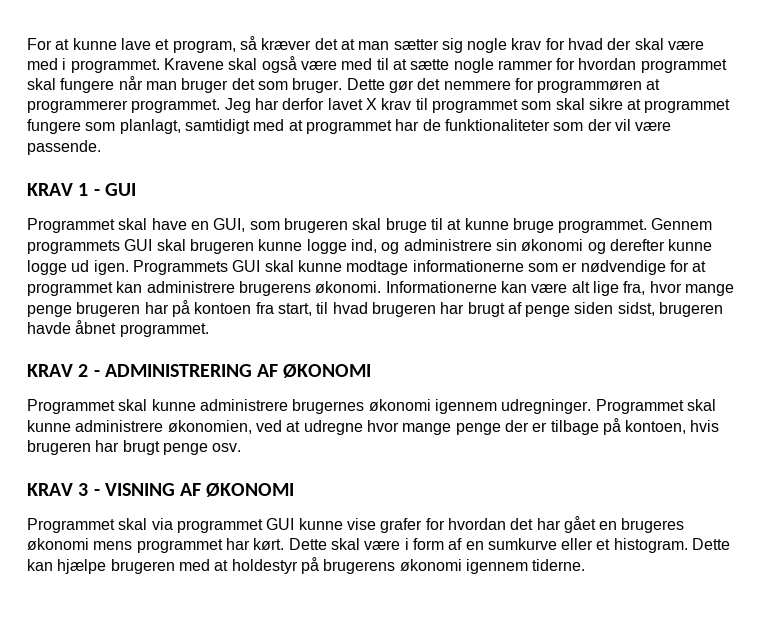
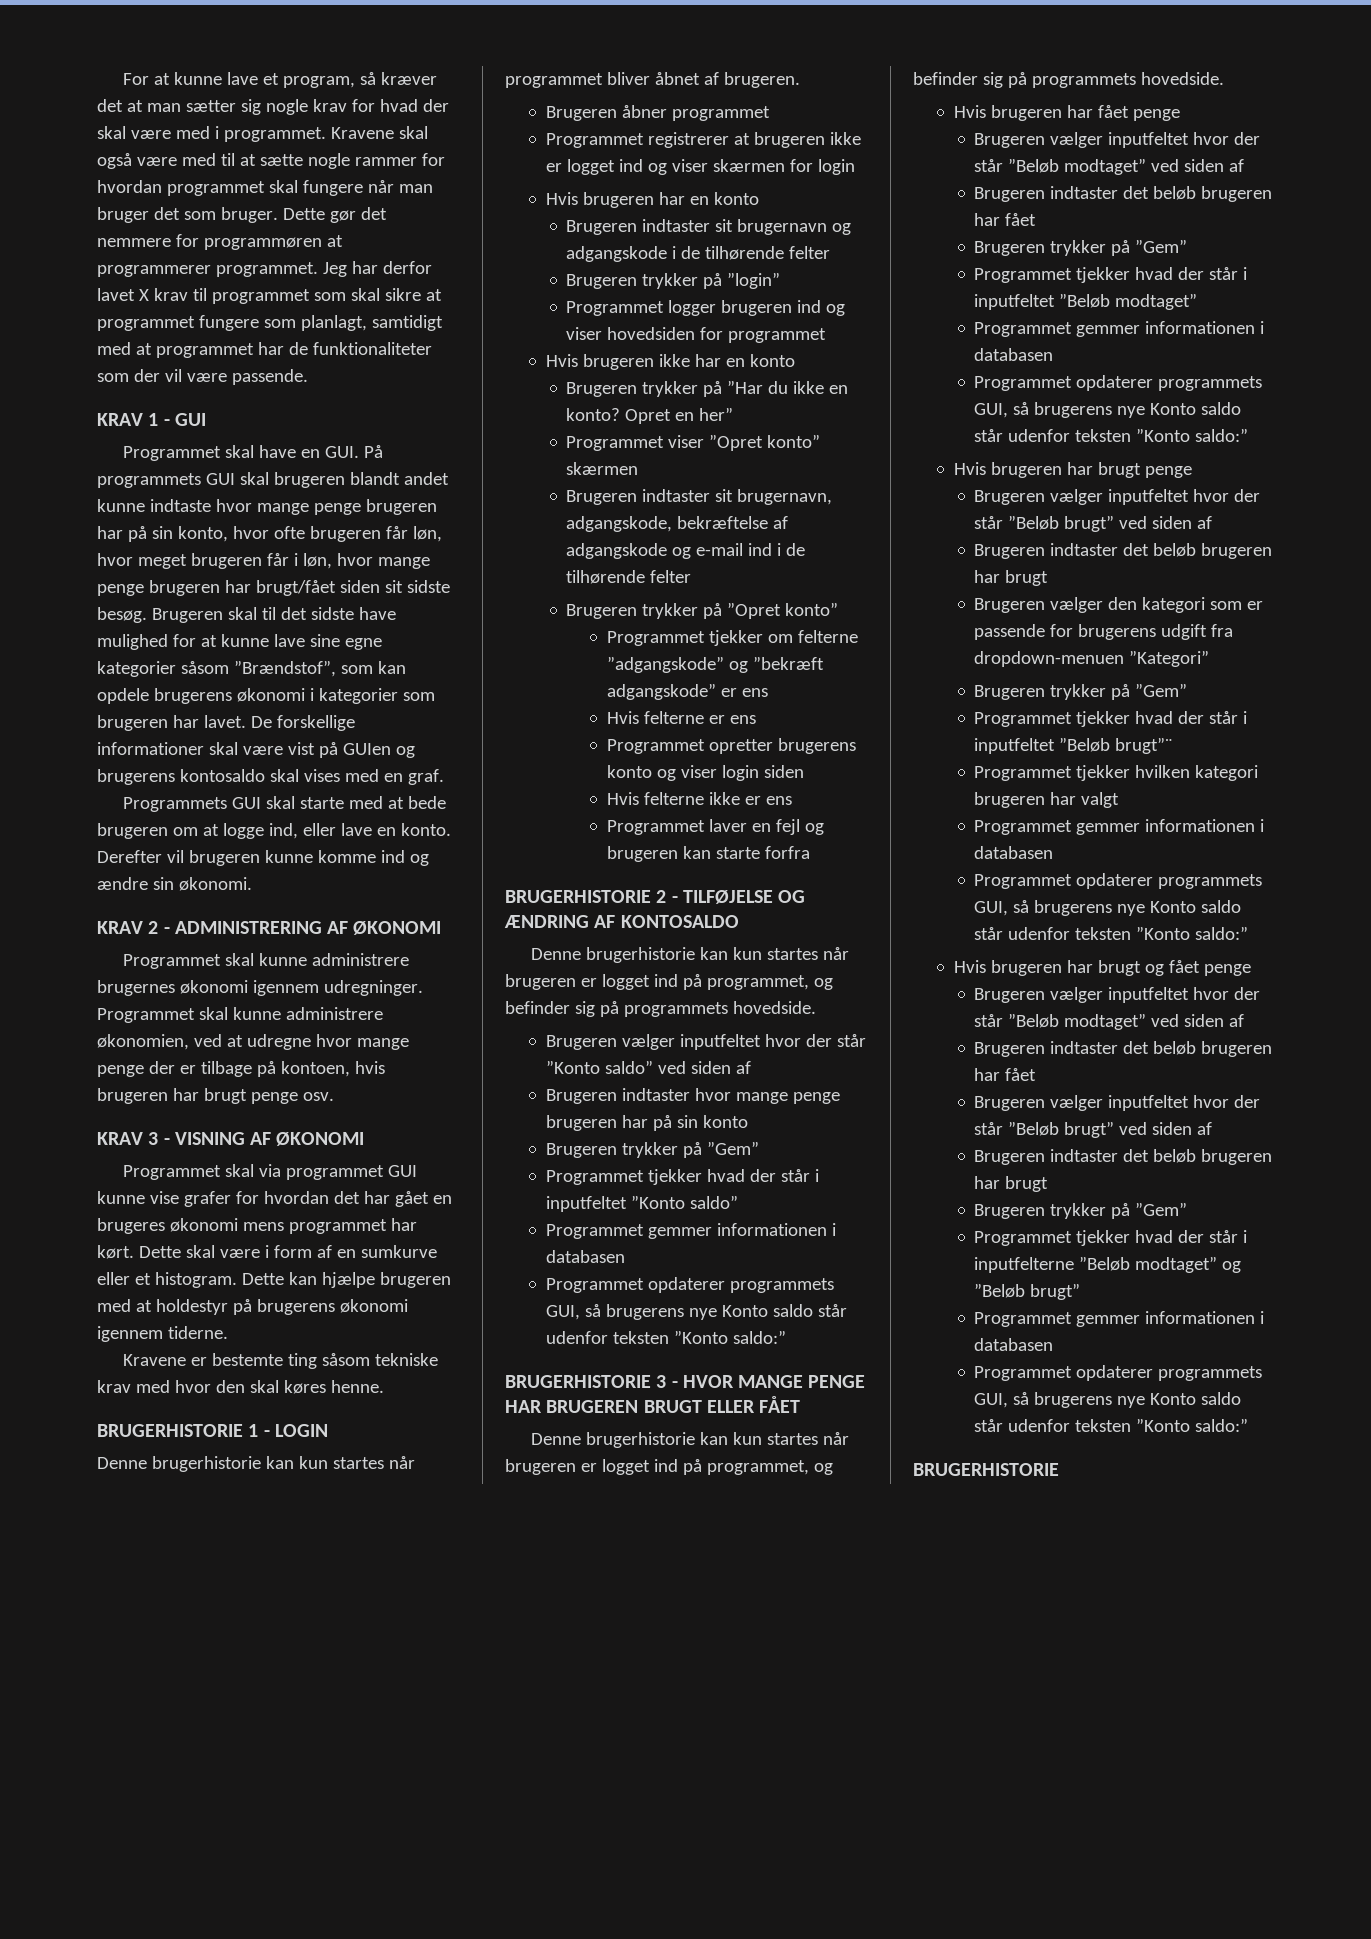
- Programmet skal have en GUI, som brugeren skal bruge til at kunne bruge programmet. Gennem programmets GUI skal brugeren kunne logge ind, og administrere sin økonomi og derefter kunne logge ud igen. Programmets GUI skal kunne modtage informationerne som er nødvendige for at programmet kan administrere brugerens økonomi. Informationerne kan være alt lige fra, hvor mange penge brugeren har på kontoen fra start, til hvad brugeren har brugt af penge siden sidst, brugeren havde åbnet programmet.
+ Programmet skal have en GUI. På programmets GUI skal brugeren blandt andet kunne indtaste hvor mange penge brugeren har på sin konto, hvor ofte brugeren får løn, hvor meget brugeren får i løn, hvor mange penge brugeren har brugt/fået siden sit sidste besøg. Brugeren skal til det sidste have mulighed for at kunne lave sine egne kategorier såsom ”Brændstof”, som kan opdele brugerens økonomi i kategorier som brugeren har lavet. De forskellige informationer skal være vist på GUIen og brugerens kontosaldo skal vises med en graf.
+ Programmets GUI skal starte med at bede brugeren om at logge ind, eller lave en konto. Derefter vil brugeren kunne komme ind og ændre sin økonomi.
+ Kravene er bestemte ting såsom tekniske krav med hvor den skal køres henne.
+ BRUGERHISTORIE 1 - LOGIN
+ Denne brugerhistorie kan kun startes når programmet bliver åbnet af brugeren.
+ Brugeren åbner programmet
+ Programmet registrerer at brugeren ikke er logget ind og viser skærmen for login
+ Hvis brugeren har en konto
+ Brugeren indtaster sit brugernavn og adgangskode i de tilhørende felter
+ Brugeren trykker på ”login”
+ Programmet logger brugeren ind og viser hovedsiden for programmet
+ Hvis brugeren ikke har en konto
+ Brugeren trykker på ”Har du ikke en konto? Opret en her”
+ Programmet viser ”Opret konto” skærmen
+ Brugeren indtaster sit brugernavn, adgangskode, bekræftelse af adgangskode og e-mail ind i de tilhørende felter
+ Brugeren trykker på ”Opret konto”
+ Programmet tjekker om felterne ”adgangskode” og ”bekræft adgangskode” er ens
+ Hvis felterne er ens
+ Programmet opretter brugerens konto og viser login siden
+ Hvis felterne ikke er ens
+ Programmet laver en fejl og brugeren kan starte forfra
+ BRUGERHISTORIE 2 - TILFØJELSE OG ÆNDRING AF KONTOSALDO
+ Denne brugerhistorie kan kun startes når brugeren er logget ind på programmet, og befinder sig på programmets hovedside.
+ Brugeren vælger inputfeltet hvor der står ”Konto saldo” ved siden af
+ Brugeren indtaster hvor mange penge brugeren har på sin konto
+ Brugeren trykker på ”Gem”
+ Programmet tjekker hvad der står i inputfeltet ”Konto saldo”
+ Programmet gemmer informationen i databasen
+ Programmet opdaterer programmets GUI, så brugerens nye Konto saldo står udenfor teksten ”Konto saldo:”
+ BRUGERHISTORIE 3 - HVOR MANGE PENGE HAR BRUGEREN BRUGT ELLER FÅET
+ Denne brugerhistorie kan kun startes når brugeren er logget ind på programmet, og befinder sig på programmets hovedside.
+ Hvis brugeren har fået penge
+ Brugeren vælger inputfeltet hvor der står ”Beløb modtaget” ved siden af
+ Brugeren indtaster det beløb brugeren har fået
+ Brugeren trykker på ”Gem”
+ Programmet tjekker hvad der står i inputfeltet ”Beløb modtaget”
+ Programmet gemmer informationen i databasen
+ Programmet opdaterer programmets GUI, så brugerens nye Konto saldo står udenfor teksten ”Konto saldo:”
+ Hvis brugeren har brugt penge
+ Brugeren vælger inputfeltet hvor der står ”Beløb brugt” ved siden af
+ Brugeren indtaster det beløb brugeren har brugt
+ Brugeren vælger den kategori som er passende for brugerens udgift fra dropdown-menuen ”Kategori”
+ Brugeren trykker på ”Gem”
+ Programmet tjekker hvad der står i inputfeltet ”Beløb brugt”¨
+ Programmet tjekker hvilken kategori brugeren har valgt
+ Programmet gemmer informationen i databasen
+ Programmet opdaterer programmets GUI, så brugerens nye Konto saldo står udenfor teksten ”Konto saldo:”
+ Hvis brugeren har brugt og fået penge
+ Brugeren vælger inputfeltet hvor der står ”Beløb modtaget” ved siden af
+ Brugeren indtaster det beløb brugeren har fået
+ Brugeren vælger inputfeltet hvor der står ”Beløb brugt” ved siden af
+ Brugeren indtaster det beløb brugeren har brugt
+ Brugeren trykker på ”Gem”
+ Programmet tjekker hvad der står i inputfelterne ”Beløb modtaget” og ”Beløb brugt”
+ Programmet gemmer informationen i databasen
+ Programmet opdaterer programmets GUI, så brugerens nye Konto saldo står udenfor teksten ”Konto saldo:”
+ BRUGERHISTORIE

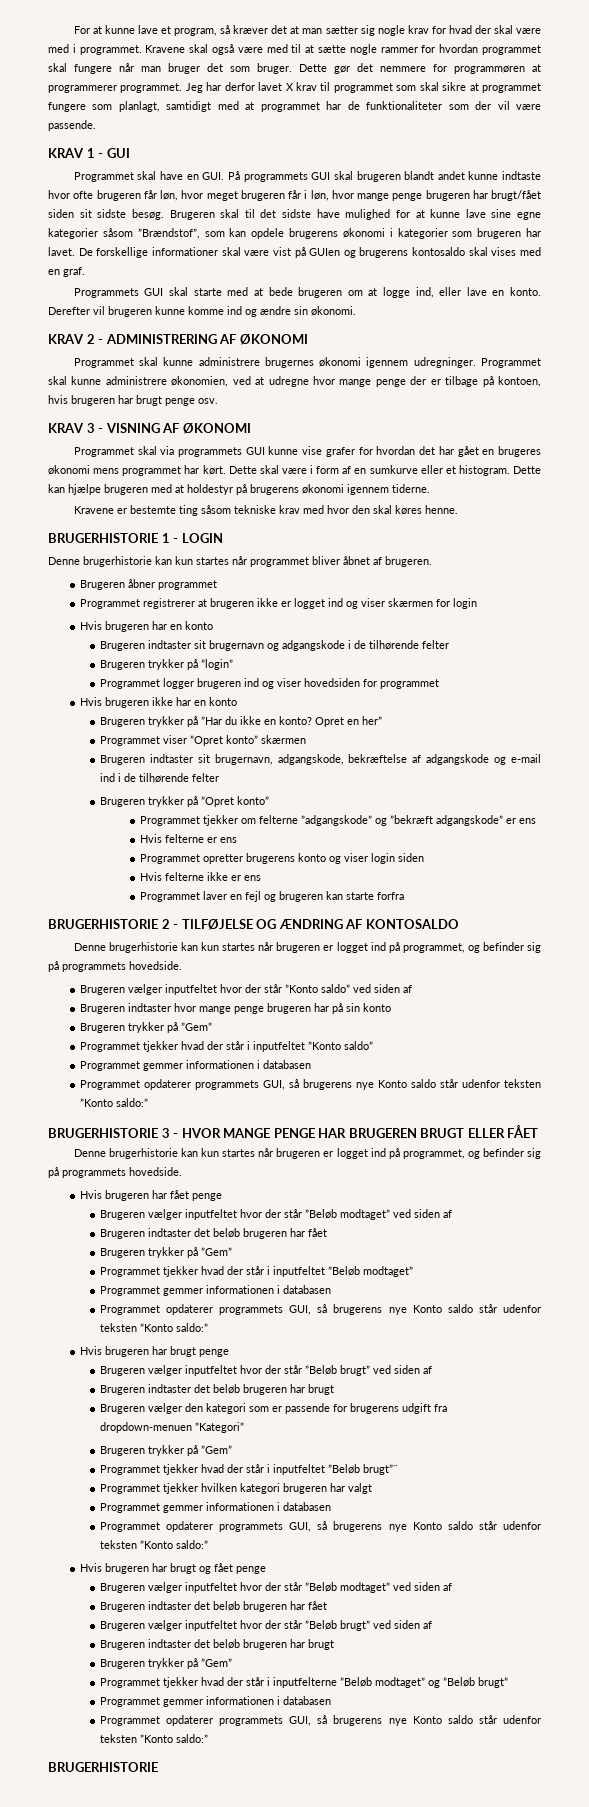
- Programmet skal have en GUI. På programmets GUI skal brugeren blandt andet kunne indtaste hvor mange penge brugeren har på sin konto, hvor ofte brugeren får løn, hvor meget brugeren får i løn, hvor mange penge brugeren har brugt/fået siden sit sidste besøg.
+ Programmet skal have en GUI. På programmets GUI skal brugeren blandt andet kunne indtaste hvor ofte brugeren får løn, hvor meget brugeren får i løn, hvor mange penge brugeren har brugt/fået siden sit sidste besøg.
- Programmet skal via programmet GUI kunne vise grafer for hvordan det har gået en brugeres økonomi mens programmet har kørt.
+ Programmet skal via programmets GUI kunne vise grafer for hvordan det har gået en brugeres økonomi mens programmet har kørt.

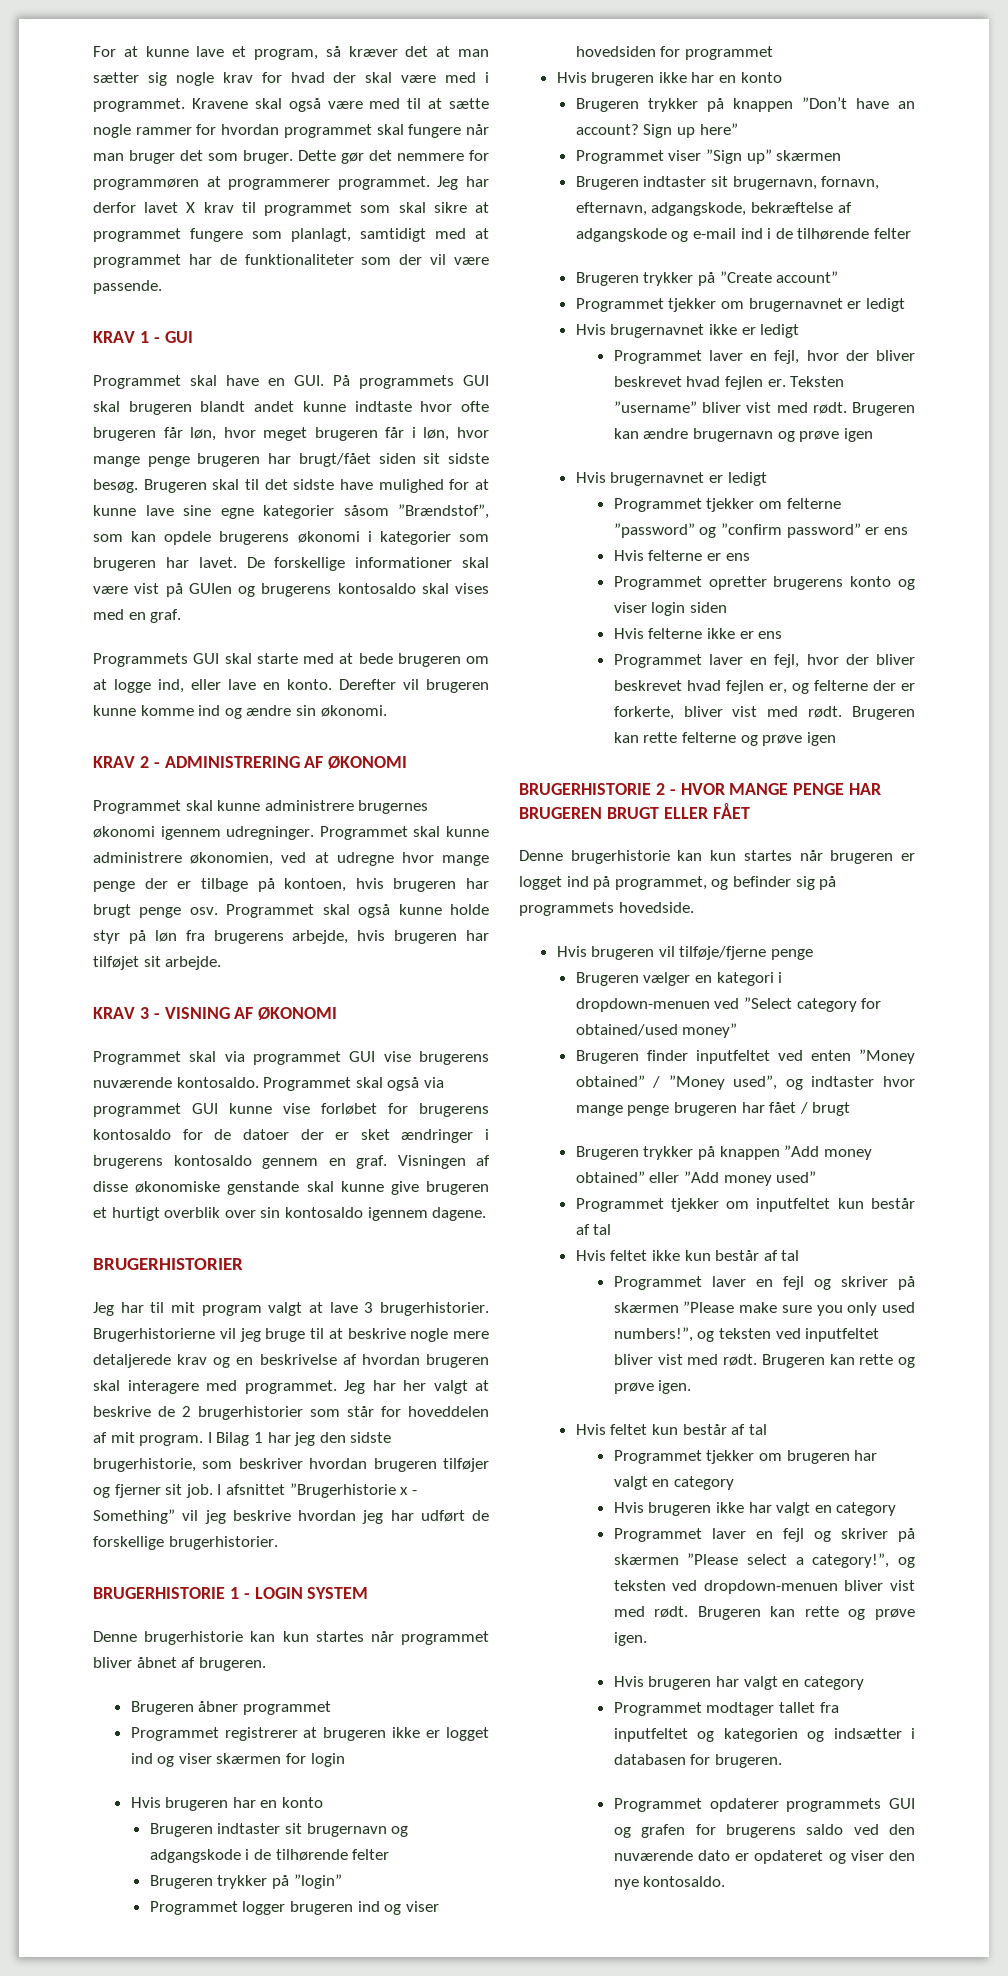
+ Programmet skal også kunne holde styr på løn fra brugerens arbejde, hvis brugeren har tilføjet sit arbejde.
- Programmet skal via programmets GUI kunne vise grafer for hvordan det har gået en brugeres økonomi mens programmet har kørt. Dette skal være i form af en sumkurve eller et histogram. Dette kan hjælpe brugeren med at holdestyr på brugerens økonomi igennem tiderne.
- Kravene er bestemte ting såsom tekniske krav med hvor den skal køres henne.
+ Programmet skal via programmet GUI vise brugerens nuværende kontosaldo. Programmet skal også via programmet GUI kunne vise forløbet for brugerens kontosaldo for de datoer der er sket ændringer i brugerens kontosaldo gennem en graf. Visningen af disse økonomiske genstande skal kunne give brugeren et hurtigt overblik over sin kontosaldo igennem dagene.
+ BRUGERHISTORIER
+ Jeg har til mit program valgt at lave 3 brugerhistorier. Brugerhistorierne vil jeg bruge til at beskrive nogle mere detaljerede krav og en beskrivelse af hvordan brugeren skal interagere med programmet. Jeg har her valgt at beskrive de 2 brugerhistorier som står for hoveddelen af mit program. I Bilag 1 har jeg den sidste brugerhistorie, som beskriver hvordan brugeren tilføjer og fjerner sit job. I afsnittet ”Brugerhistorie x - Something” vil jeg beskrive hvordan jeg har udført de forskellige brugerhistorier.
- BRUGERHISTORIE 1 - LOGIN
+ BRUGERHISTORIE 1 - LOGIN SYSTEM
- Brugeren trykker på ”Har du ikke en konto? Opret en her”
+ Brugeren trykker på knappen ”Don’t have an account? Sign up here”
- Programmet viser ”Opret konto” skærmen
+ Programmet viser ”Sign up” skærmen
- Brugeren indtaster sit brugernavn, adgangskode, bekræftelse af adgangskode og e-mail ind i de tilhørende felter
+ Brugeren indtaster sit brugernavn, fornavn, efternavn, adgangskode, bekræftelse af adgangskode og e-mail ind i de tilhørende felter
- Brugeren trykker på ”Opret konto”
+ Brugeren trykker på ”Create account”
+ Programmet tjekker om brugernavnet er ledigt
+ Hvis brugernavnet ikke er ledigt
+ Programmet laver en fejl, hvor der bliver beskrevet hvad fejlen er. Teksten ”username” bliver vist med rødt. Brugeren kan ændre brugernavn og prøve igen
+ Hvis brugernavnet er ledigt
- Programmet tjekker om felterne ”adgangskode” og ”bekræft adgangskode” er ens
+ Programmet tjekker om felterne ”password” og ”confirm password” er ens
- Programmet laver en fejl og brugeren kan starte forfra
- BRUGERHISTORIE 2 - TILFØJELSE OG ÆNDRING AF KONTOSALDO
- Denne brugerhistorie kan kun startes når brugeren er logget ind på programmet, og befinder sig på programmets hovedside.
- Brugeren vælger inputfeltet hvor der står ”Konto saldo” ved siden af
- Brugeren indtaster hvor mange penge brugeren har på sin konto
- Brugeren trykker på ”Gem”
- Programmet tjekker hvad der står i inputfeltet ”Konto saldo”
- Programmet gemmer informationen i databasen
- Programmet opdaterer programmets GUI, så brugerens nye Konto saldo står udenfor teksten ”Konto saldo:”
- BRUGERHISTORIE 3 - HVOR MANGE PENGE HAR BRUGEREN BRUGT ELLER FÅET
+ Programmet laver en fejl, hvor der bliver beskrevet hvad fejlen er, og felterne der er forkerte, bliver vist med rødt. Brugeren kan rette felterne og prøve igen
+ BRUGERHISTORIE 2 - HVOR MANGE PENGE HAR BRUGEREN BRUGT ELLER FÅET
- Hvis brugeren har fået penge
- Brugeren vælger inputfeltet hvor der står ”Beløb modtaget” ved siden af
- Brugeren indtaster det beløb brugeren har fået
- Brugeren trykker på ”Gem”
- Programmet tjekker hvad der står i inputfeltet ”Beløb modtaget”
- Programmet gemmer informationen i databasen
- Programmet opdaterer programmets GUI, så brugerens nye Konto saldo står udenfor teksten ”Konto saldo:”
- Hvis brugeren har brugt penge
- Brugeren vælger inputfeltet hvor der står ”Beløb brugt” ved siden af
- Brugeren indtaster det beløb brugeren har brugt
- Brugeren vælger den kategori som er passende for brugerens udgift fra dropdown-menuen ”Kategori”
- Brugeren trykker på ”Gem”
- Programmet tjekker hvad der står i inputfeltet ”Beløb brugt”¨
- Programmet tjekker hvilken kategori brugeren har valgt
- Programmet gemmer informationen i databasen
- Programmet opdaterer programmets GUI, så brugerens nye Konto saldo står udenfor teksten ”Konto saldo:”
- Hvis brugeren har brugt og fået penge
- Brugeren vælger inputfeltet hvor der står ”Beløb modtaget” ved siden af
- Brugeren indtaster det beløb brugeren har fået
- Brugeren vælger inputfeltet hvor der står ”Beløb brugt” ved siden af
- Brugeren indtaster det beløb brugeren har brugt
- Brugeren trykker på ”Gem”
- Programmet tjekker hvad der står i inputfelterne ”Beløb modtaget” og ”Beløb brugt”
- Programmet gemmer informationen i databasen
- Programmet opdaterer programmets GUI, så brugerens nye Konto saldo står udenfor teksten ”Konto saldo:”
- BRUGERHISTORIE
+ Hvis brugeren vil tilføje/fjerne penge
+ Brugeren vælger en kategori i dropdown-menuen ved ”Select category for obtained/used money”
+ Brugeren finder inputfeltet ved enten ”Money obtained” / ”Money used”, og indtaster hvor mange penge brugeren har fået / brugt
+ Brugeren trykker på knappen ”Add money obtained” eller ”Add money used”
+ Programmet tjekker om inputfeltet kun består af tal
+ Hvis feltet ikke kun består af tal
+ Programmet laver en fejl og skriver på skærmen ”Please make sure you only used numbers!”, og teksten ved inputfeltet bliver vist med rødt. Brugeren kan rette og prøve igen.
+ Hvis feltet kun består af tal
+ Programmet tjekker om brugeren har valgt en category
+ Hvis brugeren ikke har valgt en category
+ Programmet laver en fejl og skriver på skærmen ”Please select a category!”, og teksten ved dropdown-menuen bliver vist med rødt. Brugeren kan rette og prøve igen.
+ Hvis brugeren har valgt en category
+ Programmet modtager tallet fra inputfeltet og kategorien og indsætter i databasen for brugeren.
+ Programmet opdaterer programmets GUI og grafen for brugerens saldo ved den nuværende dato er opdateret og viser den nye kontosaldo.

